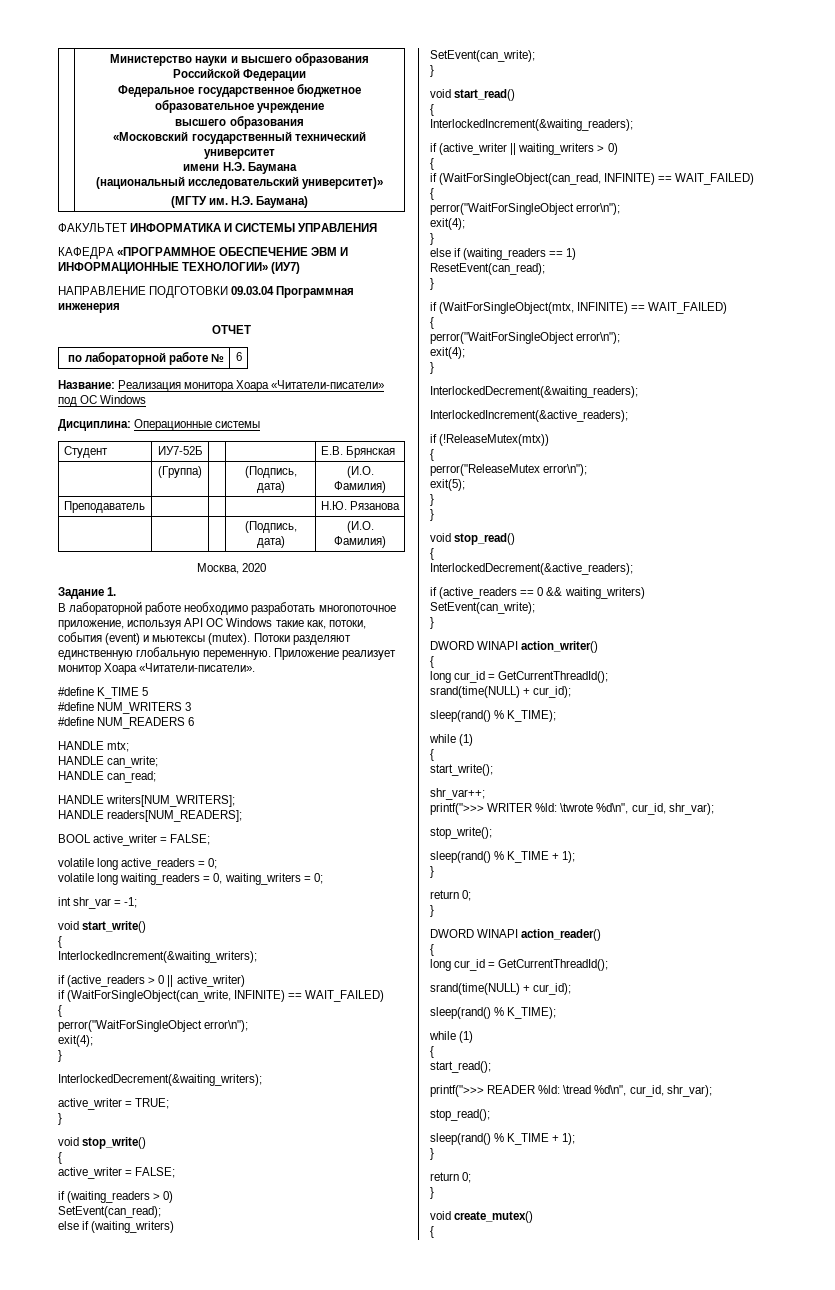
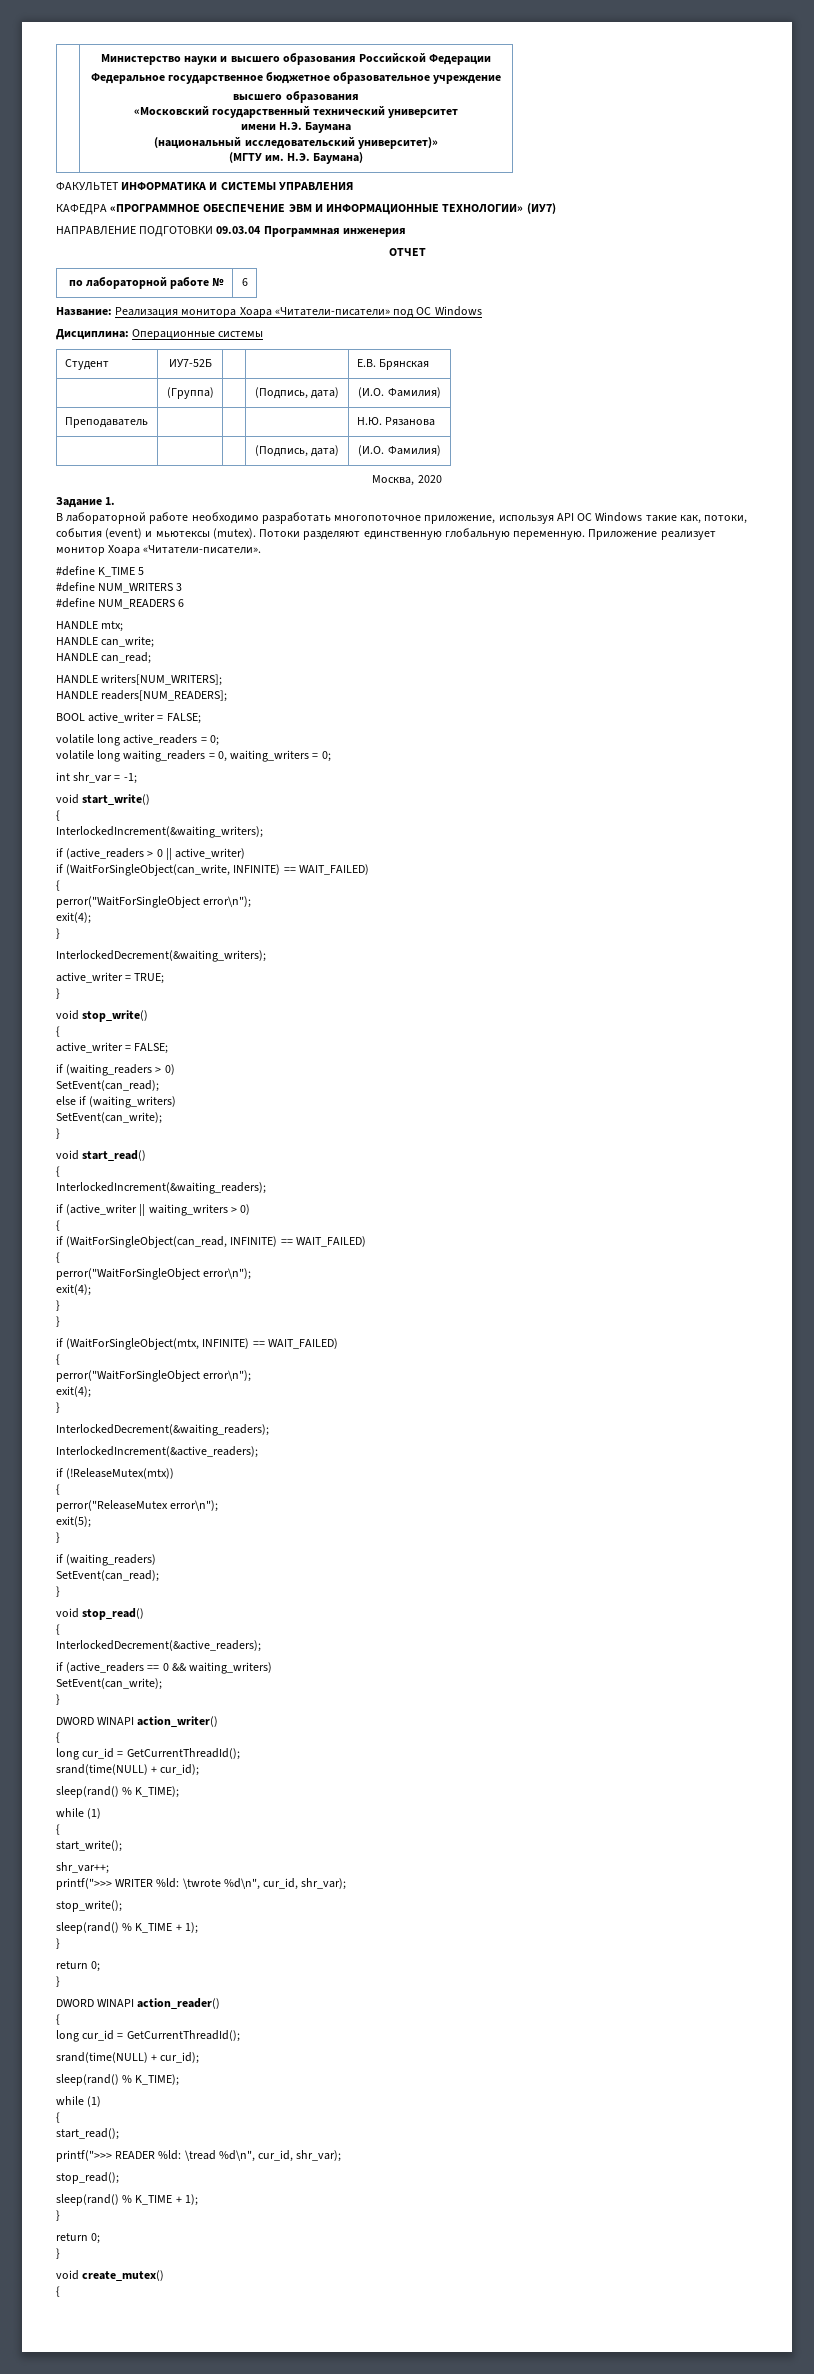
- else if (waiting_readers == 1)
- ResetEvent(can_read);
+ if (waiting_readers)
+ SetEvent(can_read);

